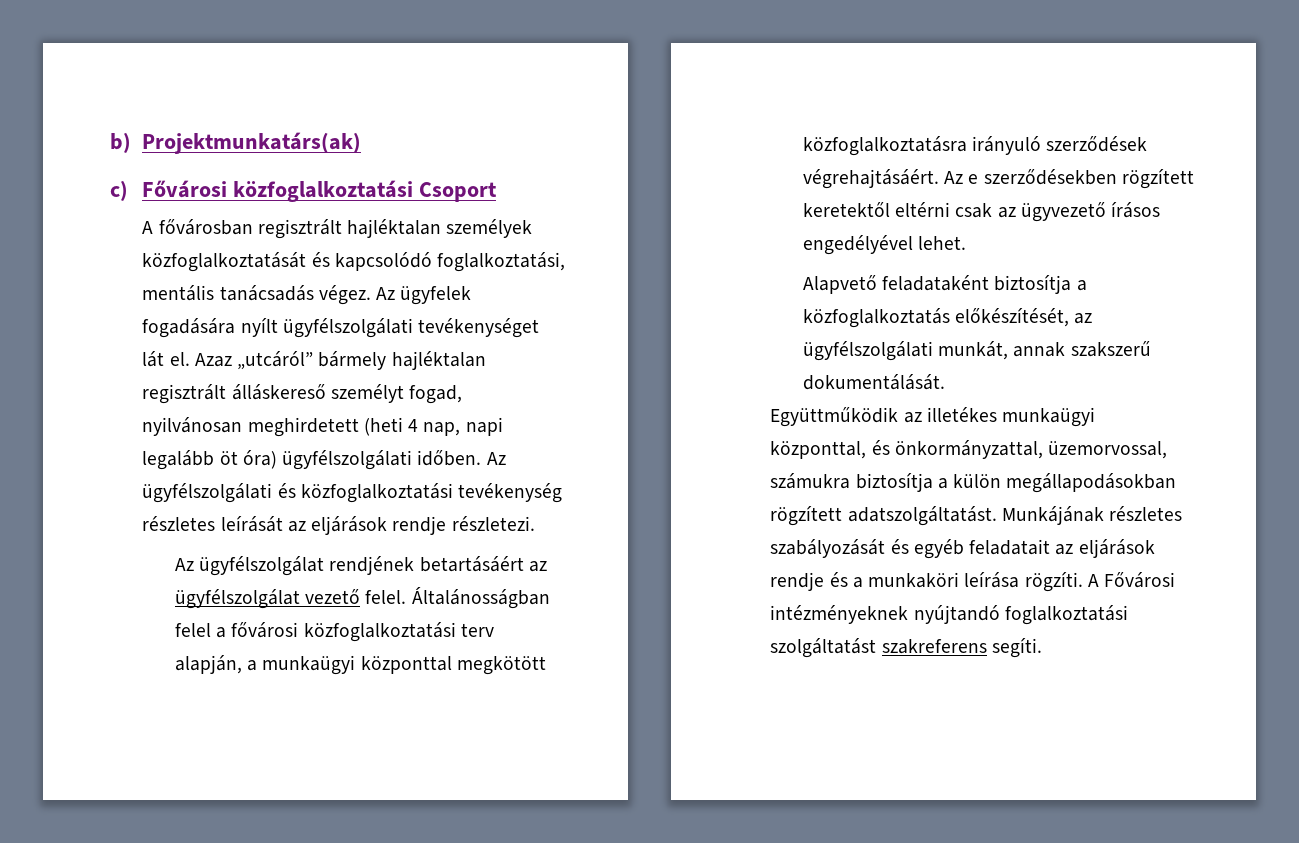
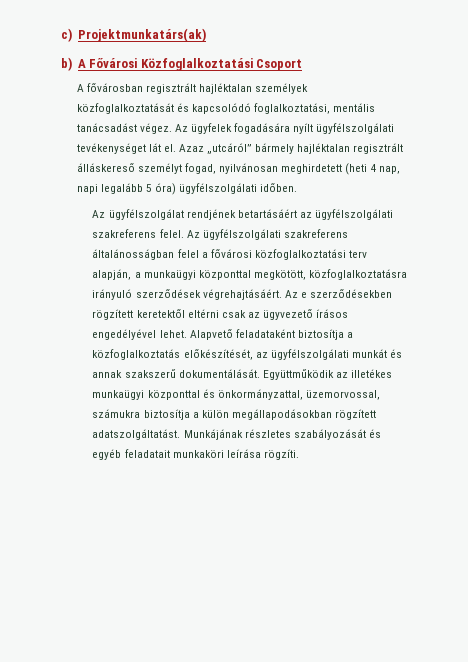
- b) Projektmunkatárs(ak)
+ c) Projektmunkatárs(ak)
- c) Fővárosi közfoglalkoztatási Csoport
+ b) A Fővárosi Közfoglalkoztatási Csoport
- A fővárosban regisztrált hajléktalan személyek közfoglalkoztatását és kapcsolódó foglalkoztatási, mentális tanácsadás végez.
+ A fővárosban regisztrált hajléktalan személyek közfoglalkoztatását és kapcsolódó foglalkoztatási, mentális tanácsadást végez.
- Azaz „utcáról” bármely hajléktalan regisztrált álláskereső személyt fogad, nyilvánosan meghirdetett (heti 4 nap, napi legalább öt óra) ügyfélszolgálati időben. Az ügyfélszolgálati és közfoglalkoztatási tevékenység részletes leírását az eljárások rendje részletezi.
+ Azaz „utcáról” bármely hajléktalan regisztrált álláskereső személyt fogad, nyilvánosan meghirdetett (heti 4 nap, napi legalább 5 óra) ügyfélszolgálati időben.
- Az ügyfélszolgálat rendjének betartásáért az ügyfélszolgálat vezető felel. Általánosságban felel a fővárosi közfoglalkoztatási terv alapján, a munkaügyi központtal megkötött közfoglalkoztatásra irányuló szerződések végrehajtásáért.
+ Az ügyfélszolgálat rendjének betartásáért az ügyfélszolgálati szakreferens felel. Az ügyfélszolgálati szakreferens általánosságban felel a fővárosi közfoglalkoztatási terv alapján, a munkaügyi központtal megkötött, közfoglalkoztatásra irányuló szerződések végrehajtásáért.
- Az e szerződésekben rögzített keretektől eltérni csak az ügyvezető írásos engedélyével lehet.
- Alapvető feladataként biztosítja a közfoglalkoztatás előkészítését, az ügyfélszolgálati munkát, annak szakszerű dokumentálását.
- Együttműködik az illetékes munkaügyi központtal, és önkormányzattal, üzemorvossal, számukra biztosítja a külön megállapodásokban rögzített adatszolgáltatást.
+ Az e szerződésekben rögzített keretektől eltérni csak az ügyvezető írásos engedélyével lehet. Alapvető feladataként biztosítja a közfoglalkoztatás előkészítését, az ügyfélszolgálati munkát és annak szakszerű dokumentálását. Együttműködik az illetékes munkaügyi központtal és önkormányzattal, üzemorvossal, számukra biztosítja a külön megállapodásokban rögzített adatszolgáltatást.
- Munkájának részletes szabályozását és egyéb feladatait az eljárások rendje és a munkaköri leírása rögzíti. A Fővárosi intézményeknek nyújtandó foglalkoztatási szolgáltatást szakreferens segíti.
+ Munkájának részletes szabályozását és egyéb feladatait munkaköri leírása rögzíti.

